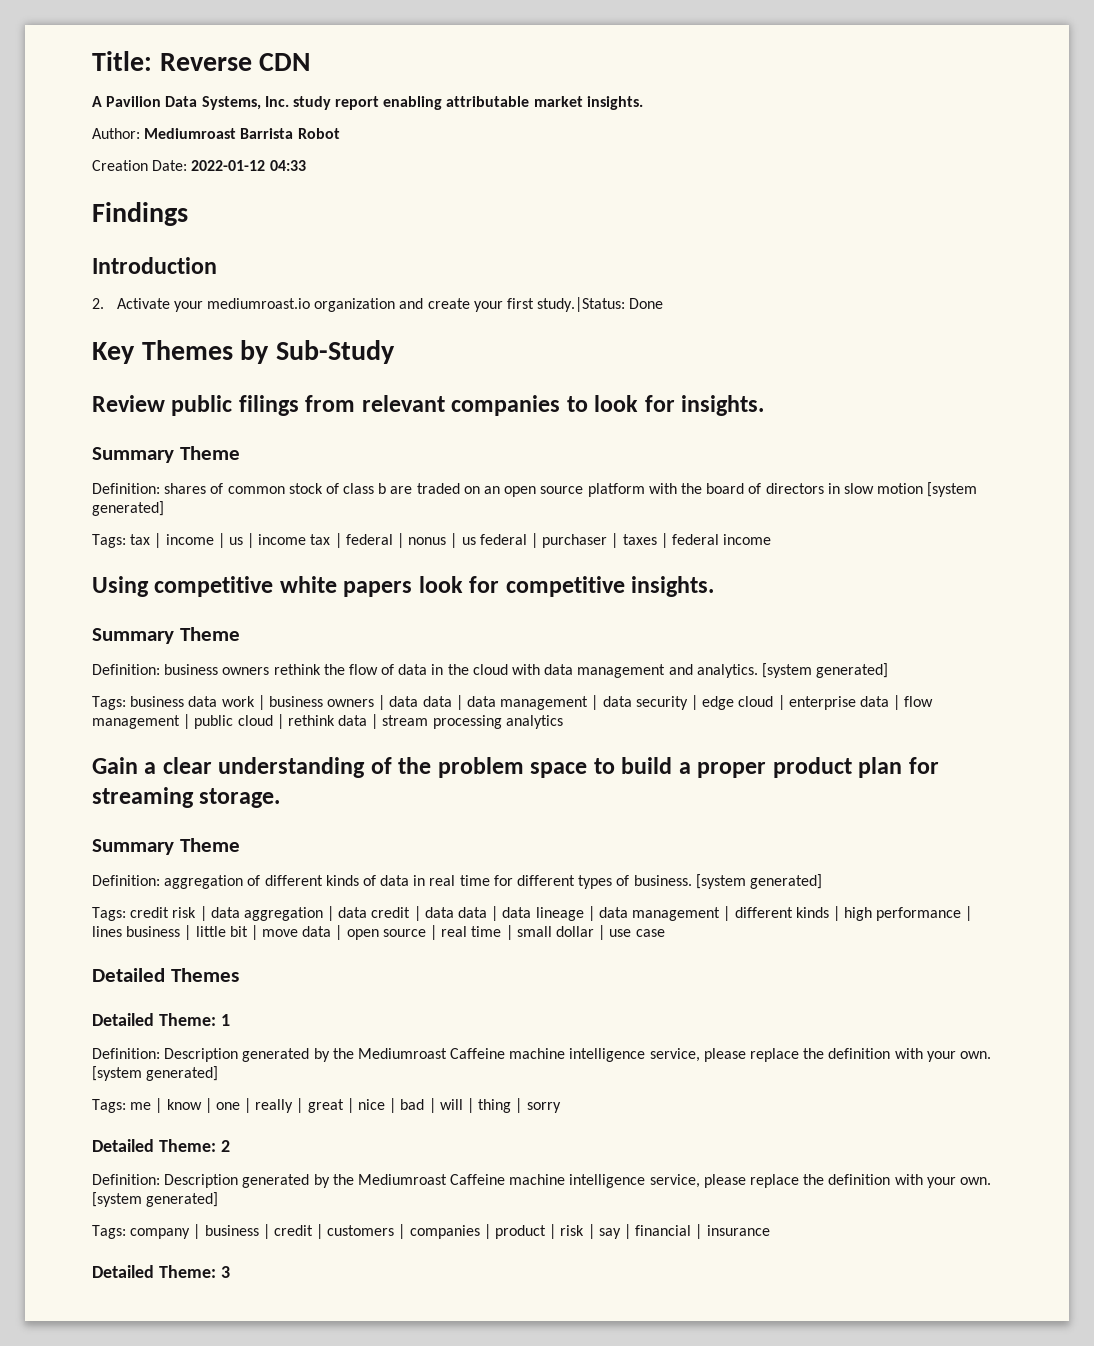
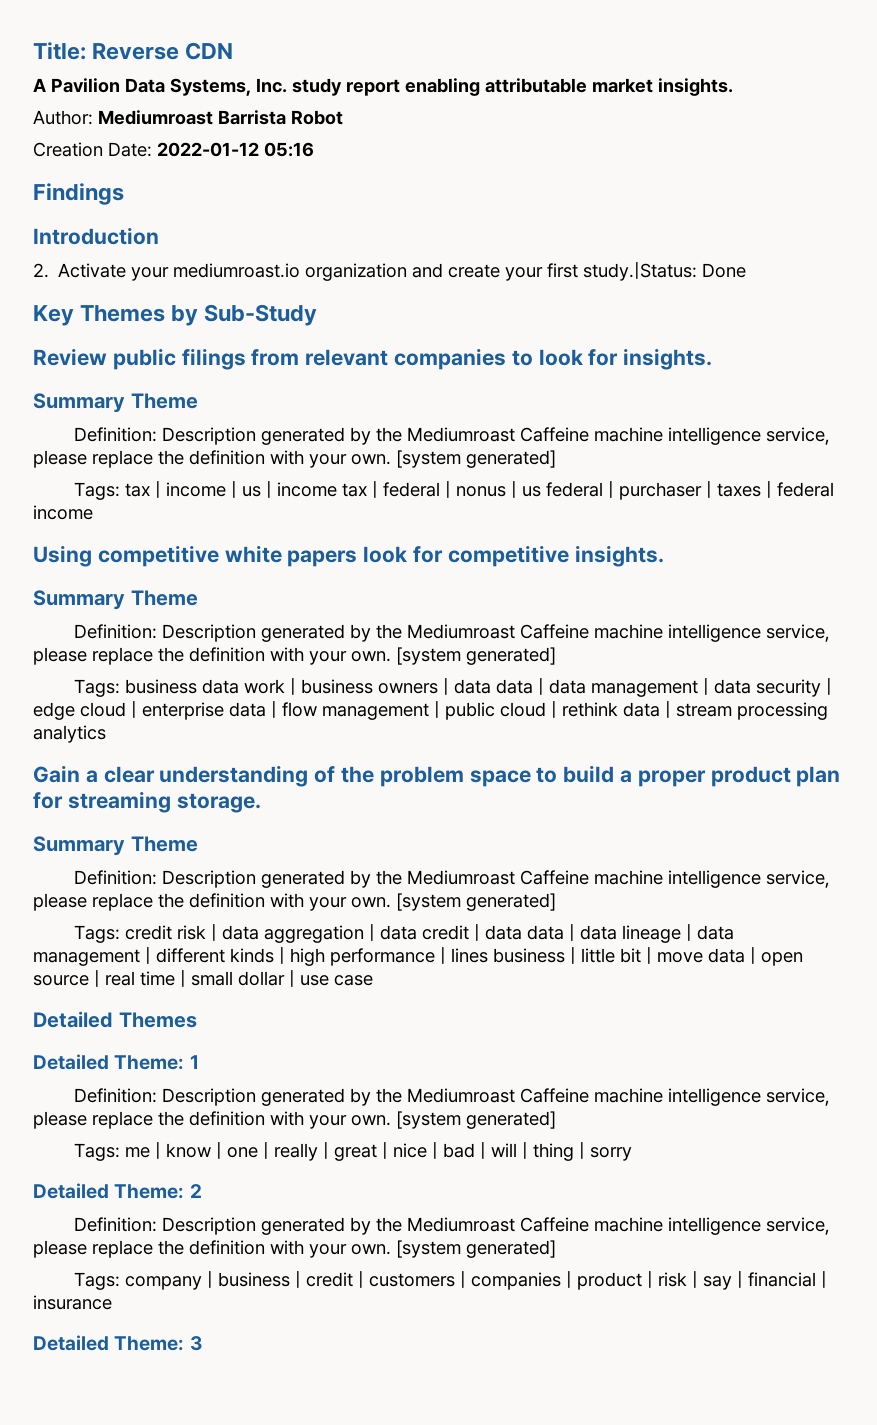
- Creation Date: 2022-01-12 04:33
+ Creation Date: 2022-01-12 05:16
  Review public filings from relevant companies to look for insights.
  Summary Theme
- Definition: shares of common stock of class b are traded on an open source platform with the board of directors in slow motion [system generated]
+ Definition: Description generated by the Mediumroast Caffeine machine intelligence service, please replace the definition with your own. [system generated]
  Using competitive white papers look for competitive insights.
  Summary Theme
- Definition: business owners rethink the flow of data in the cloud with data management and analytics.
+ Definition: Description generated by the Mediumroast Caffeine machine intelligence service, please replace the definition with your own.
  Gain a clear understanding of the problem space to build a proper product plan for streaming storage.
  Summary Theme
- Definition: aggregation of different kinds of data in real time for different types of business.
+ Definition: Description generated by the Mediumroast Caffeine machine intelligence service, please replace the definition with your own.

